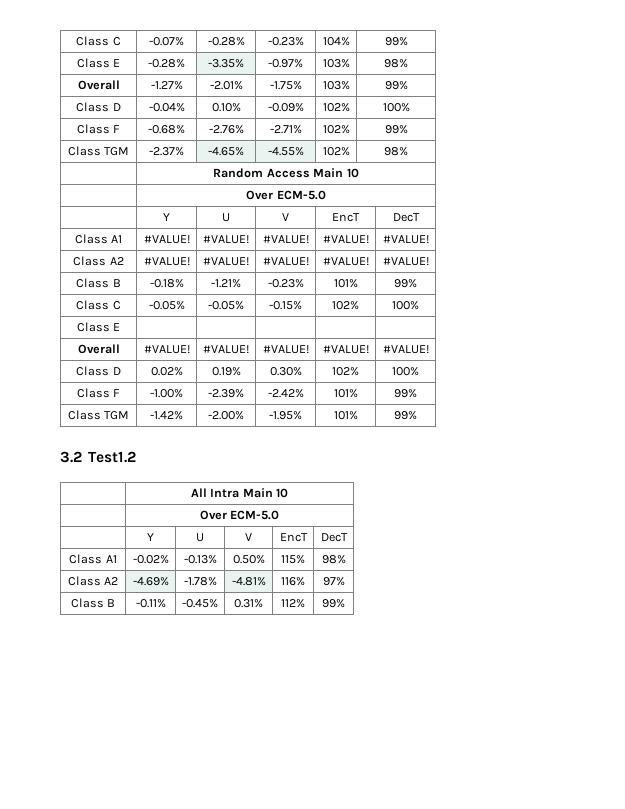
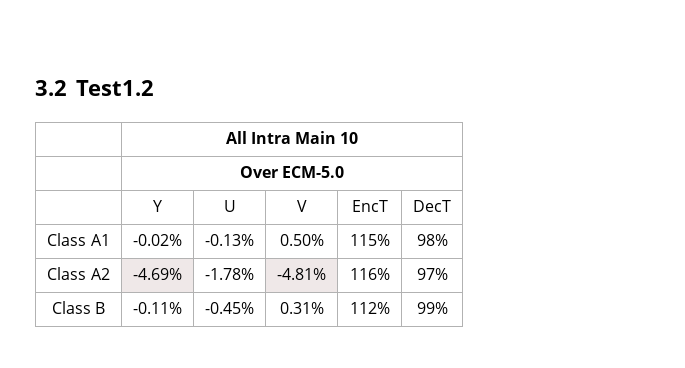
- Class C | -0.07% | -0.28% | -0.23% | 104% | 99%
- Class E | -0.28% | -3.35% | -0.97% | 103% | 98%
- Overall | -1.27% | -2.01% | -1.75% | 103% | 99%
- Class D | -0.04% | 0.10% | -0.09% | 102% | 100%
- Class F | -0.68% | -2.76% | -2.71% | 102% | 99%
- Class TGM | -2.37% | -4.65% | -4.55% | 102% | 98%
- | Random Access Main 10
- | Over ECM-5.0
- | Y | U | V | EncT | DecT
- Class A1 | #VALUE! | #VALUE! | #VALUE! | #VALUE! | #VALUE!
- Class A2 | #VALUE! | #VALUE! | #VALUE! | #VALUE! | #VALUE!
- Class B | -0.18% | -1.21% | -0.23% | 101% | 99%
- Class C | -0.05% | -0.05% | -0.15% | 102% | 100%
- Class E | | | | |
- Overall | #VALUE! | #VALUE! | #VALUE! | #VALUE! | #VALUE!
- Class D | 0.02% | 0.19% | 0.30% | 102% | 100%
- Class F | -1.00% | -2.39% | -2.42% | 101% | 99%
- Class TGM | -1.42% | -2.00% | -1.95% | 101% | 99%

